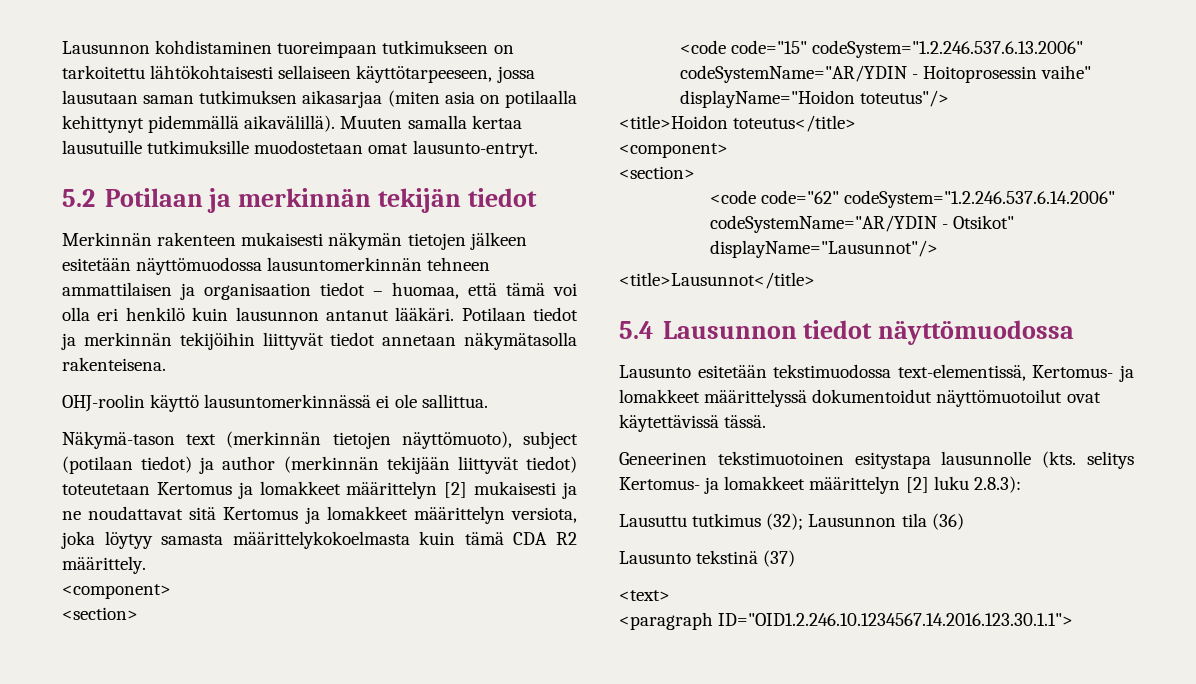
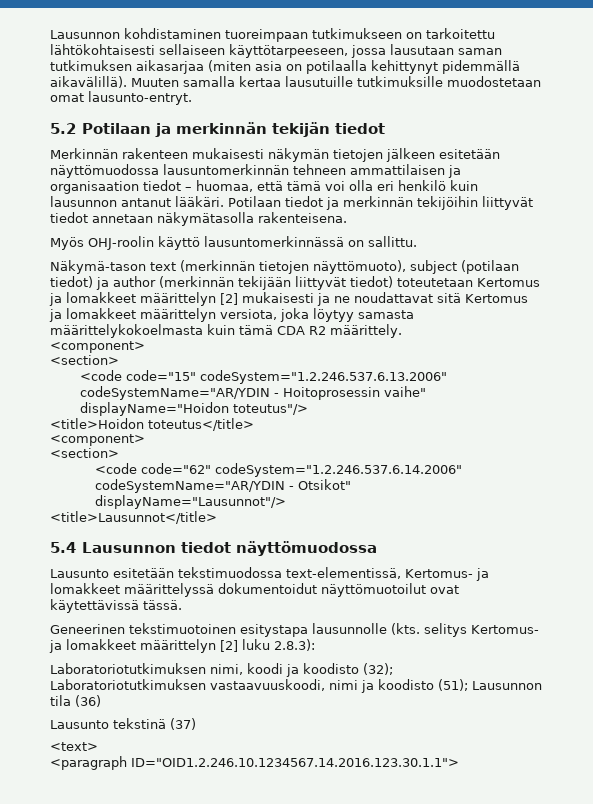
- OHJ-roolin käyttö lausuntomerkinnässä ei ole sallittua.
+ Myös OHJ-roolin käyttö lausuntomerkinnässä on sallittu.
- Lausuttu tutkimus (32); Lausunnon tila (36)
+ Laboratoriotutkimuksen nimi, koodi ja koodisto (32); Laboratoriotutkimuksen vastaavuuskoodi, nimi ja koodisto (51); Lausunnon tila (36)

